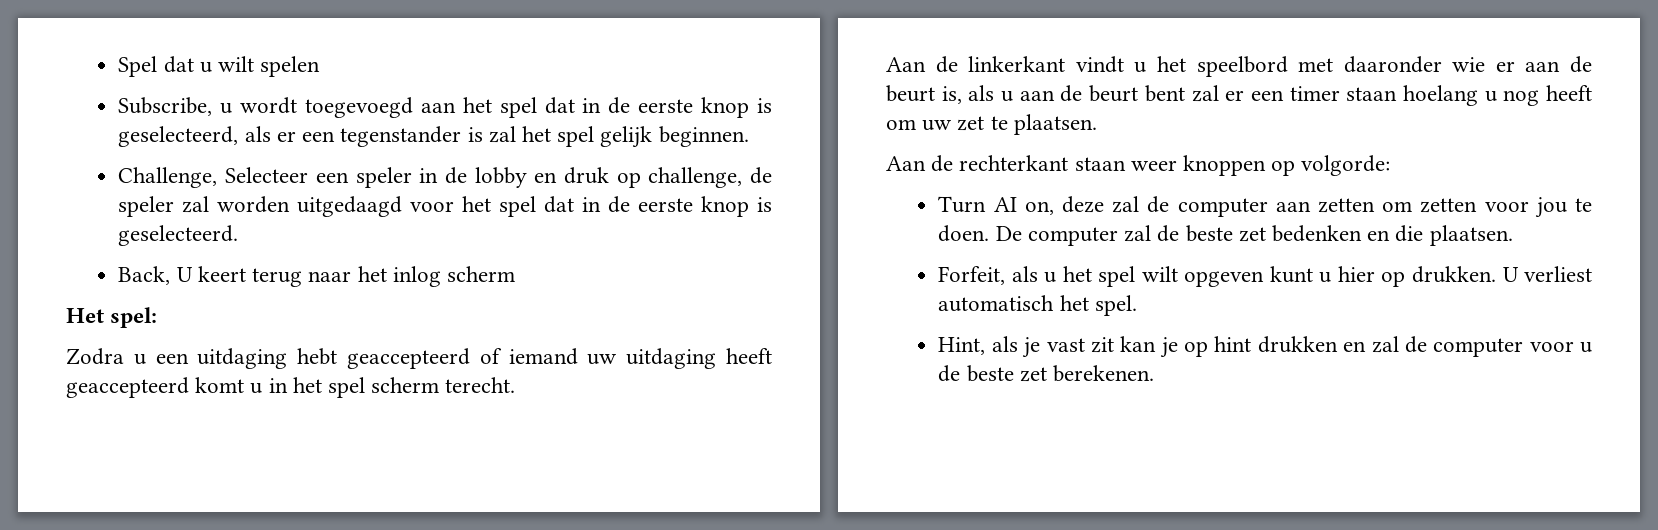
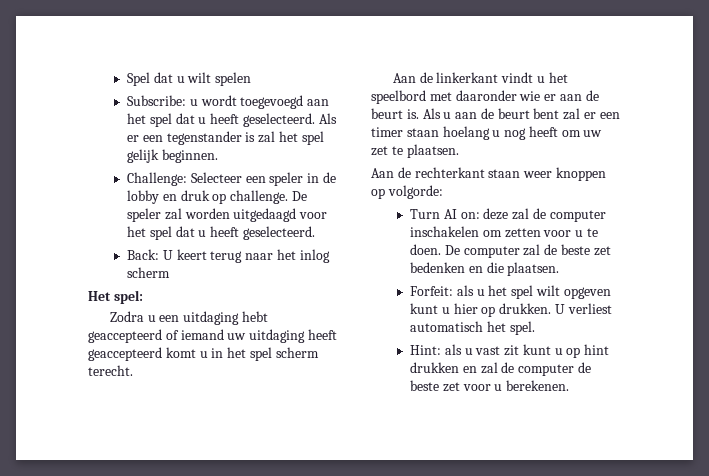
- Subscribe, u wordt toegevoegd aan het spel dat in de eerste knop is geselecteerd, als er een tegenstander is zal het spel gelijk beginnen.
+ Subscribe: u wordt toegevoegd aan het spel dat u heeft geselecteerd. Als er een tegenstander is zal het spel gelijk beginnen.
- Challenge, Selecteer een speler in de lobby en druk op challenge, de speler zal worden uitgedaagd voor het spel dat in de eerste knop is geselecteerd.
+ Challenge: Selecteer een speler in de lobby en druk op challenge. De speler zal worden uitgedaagd voor het spel dat u heeft geselecteerd.
- Back, U keert terug naar het inlog scherm
+ Back: U keert terug naar het inlog scherm
- Aan de linkerkant vindt u het speelbord met daaronder wie er aan de beurt is, als u aan de beurt bent zal er een timer staan hoelang u nog heeft om uw zet te plaatsen.
+ Aan de linkerkant vindt u het speelbord met daaronder wie er aan de beurt is. Als u aan de beurt bent zal er een timer staan hoelang u nog heeft om uw zet te plaatsen.
- Turn AI on, deze zal de computer aan zetten om zetten voor jou te doen.
+ Turn AI on: deze zal de computer inschakelen om zetten voor u te doen.
- Forfeit, als u het spel wilt opgeven kunt u hier op drukken.
+ Forfeit: als u het spel wilt opgeven kunt u hier op drukken.
- Hint, als je vast zit kan je op hint drukken en zal de computer voor u de beste zet berekenen.
+ Hint: als u vast zit kunt u op hint drukken en zal de computer de beste zet voor u berekenen.

